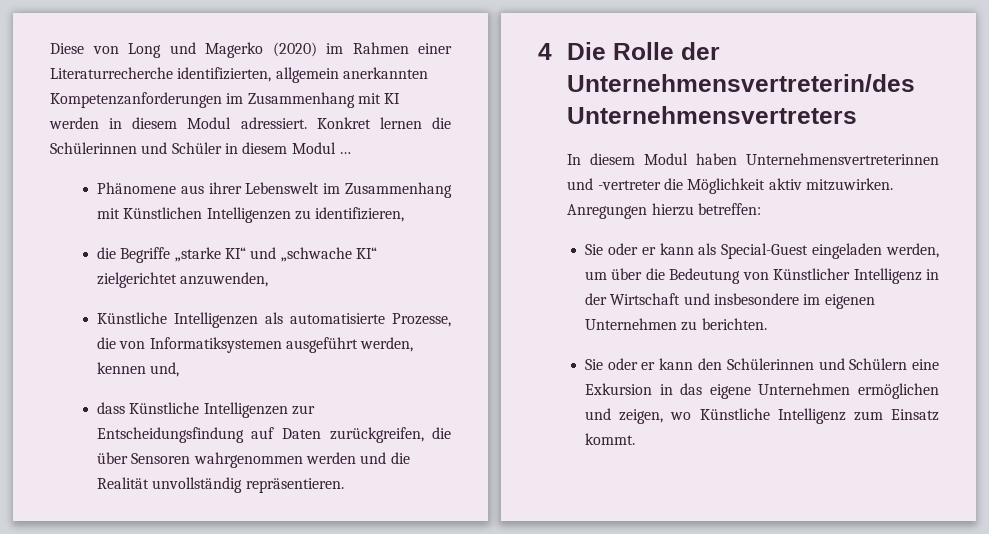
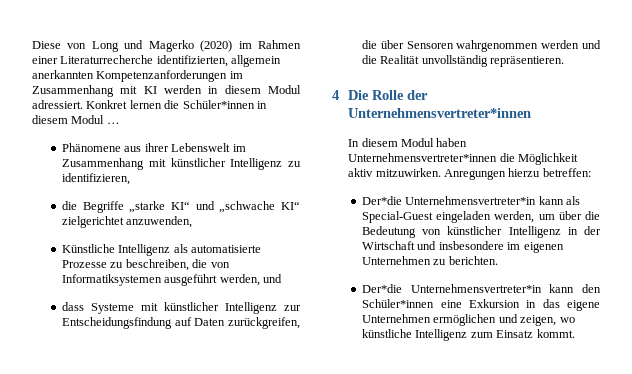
- Konkret lernen die Schülerinnen und Schüler in diesem Modul …
+ Konkret lernen die Schüler*innen in diesem Modul …
- Phänomene aus ihrer Lebenswelt im Zusammenhang mit Künstlichen Intelligenzen zu identifizieren,
+ Phänomene aus ihrer Lebenswelt im Zusammenhang mit künstlicher Intelligenz zu identifizieren,
- Künstliche Intelligenzen als automatisierte Prozesse, die von Informatiksystemen ausgeführt werden, kennen und,
+ Künstliche Intelligenz als automatisierte Prozesse zu beschreiben, die von Informatiksystemen ausgeführt werden, und
- dass Künstliche Intelligenzen zur Entscheidungsfindung auf Daten zurückgreifen, die über Sensoren wahrgenommen werden und die Realität unvollständig repräsentieren.
+ dass Systeme mit künstlicher Intelligenz zur Entscheidungsfindung auf Daten zurückgreifen, die über Sensoren wahrgenommen werden und die Realität unvollständig repräsentieren.
- 4 Die Rolle der Unternehmensvertreterin/des Unternehmensvertreters
+ 4 Die Rolle der Unternehmensvertreter*innen
- In diesem Modul haben Unternehmensvertreterinnen und -vertreter die Möglichkeit aktiv mitzuwirken.
+ In diesem Modul haben Unternehmensvertreter*innen die Möglichkeit aktiv mitzuwirken.
- Sie oder er kann als Special-Guest eingeladen werden, um über die Bedeutung von Künstlicher Intelligenz in der Wirtschaft und insbesondere im eigenen Unternehmen zu berichten.
+ Der*die Unternehmensvertreter*in kann als Special-Guest eingeladen werden, um über die Bedeutung von künstlicher Intelligenz in der Wirtschaft und insbesondere im eigenen Unternehmen zu berichten.
- Sie oder er kann den Schülerinnen und Schülern eine Exkursion in das eigene Unternehmen ermöglichen und zeigen, wo Künstliche Intelligenz zum Einsatz kommt.
+ Der*die Unternehmensvertreter*in kann den Schüler*innen eine Exkursion in das eigene Unternehmen ermöglichen und zeigen, wo künstliche Intelligenz zum Einsatz kommt.

